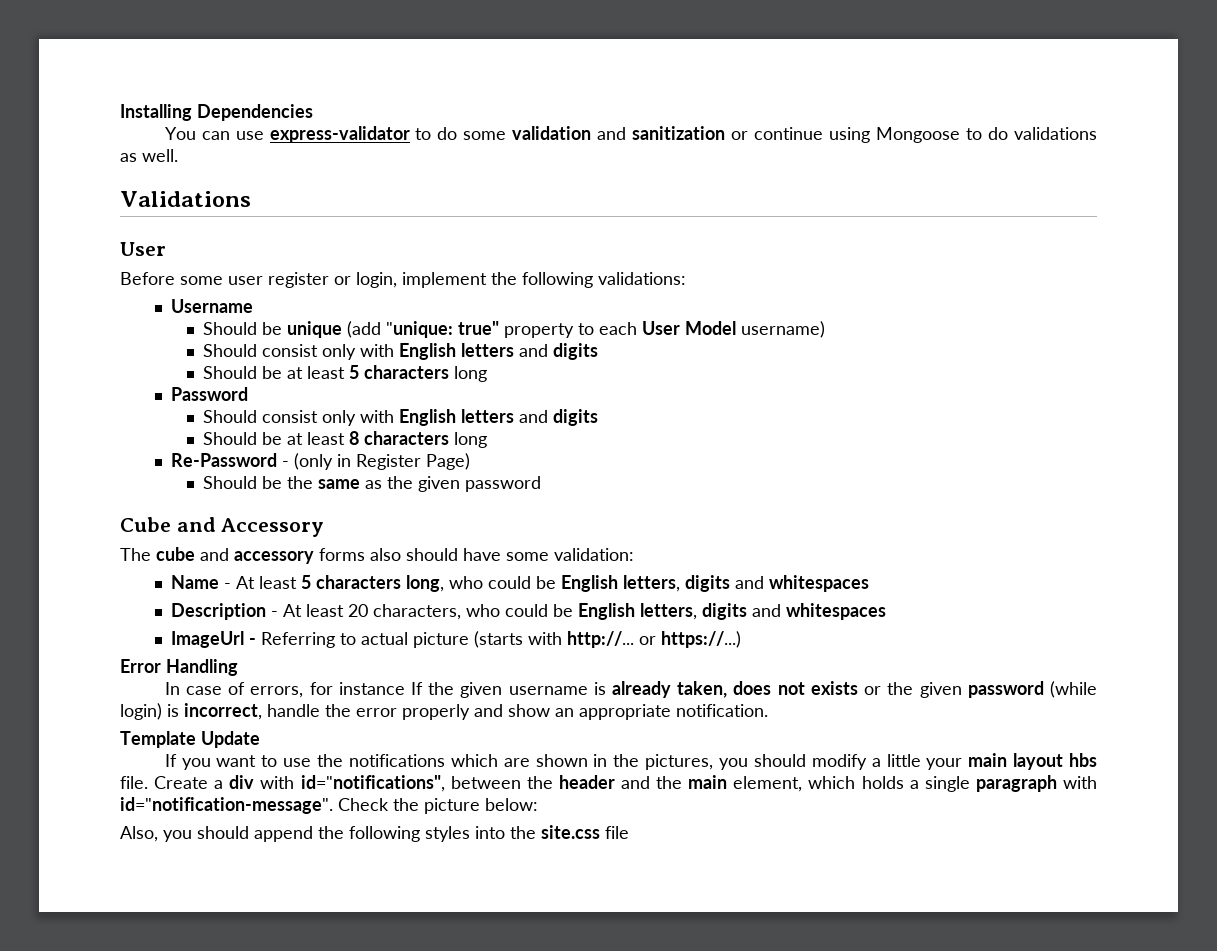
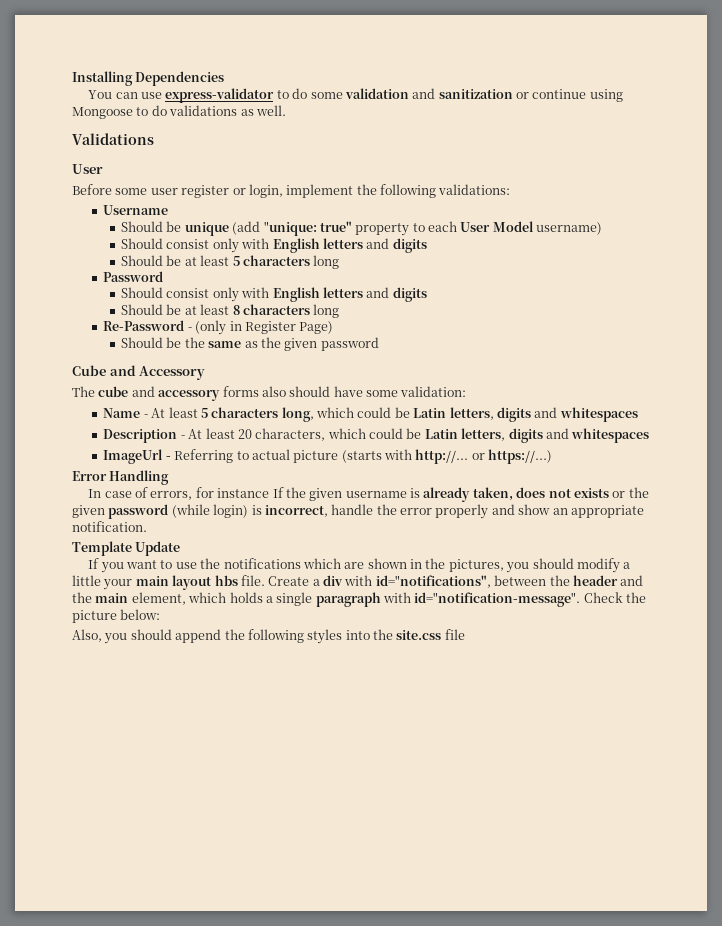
- Name - At least 5 characters long, who could be English letters, digits and whitespaces
+ Name - At least 5 characters long, which could be Latin letters, digits and whitespaces
- Description - At least 20 characters, who could be English letters, digits and whitespaces
+ Description - At least 20 characters, which could be Latin letters, digits and whitespaces

